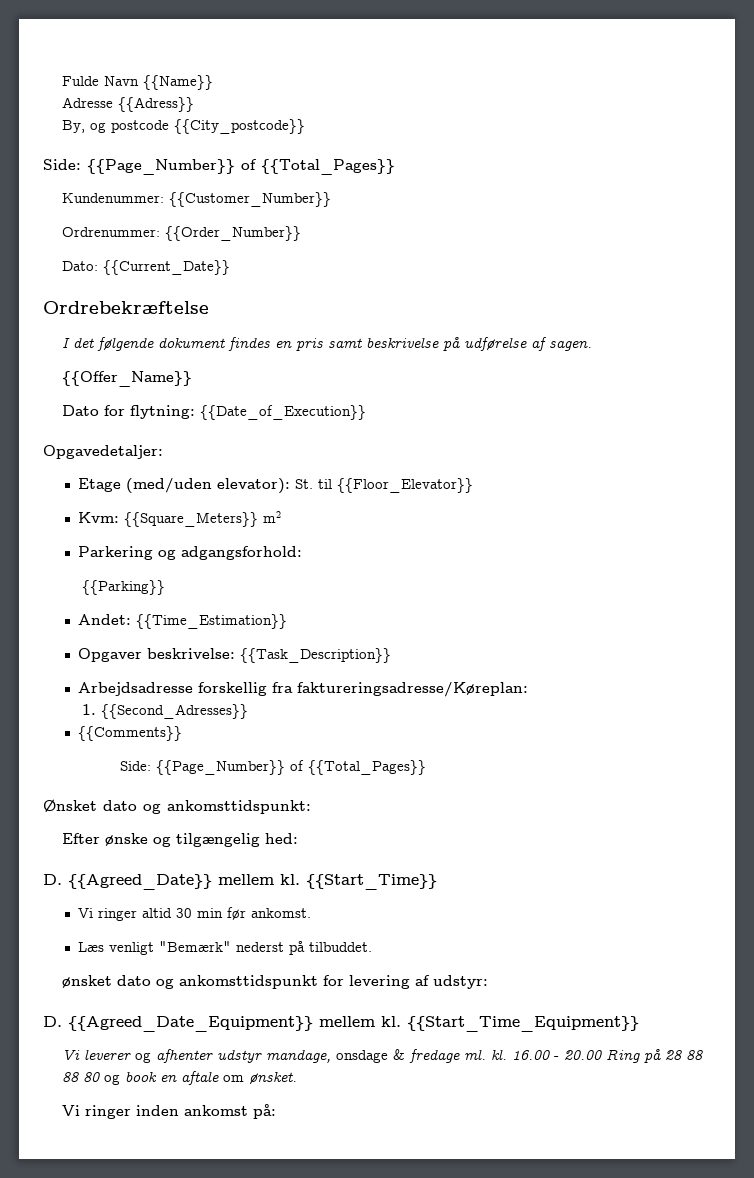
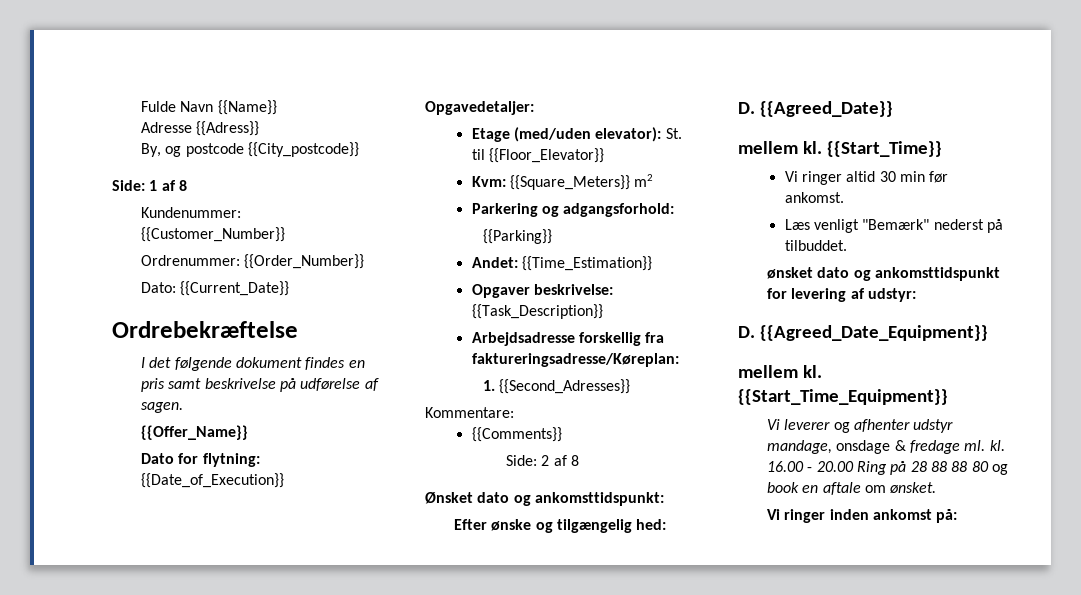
  By, og postcode {{City_postcode}}
- Side: {{Page_Number}} of {{Total_Pages}}
+ Side: 1 af 8
+ Kommentare:
  {{Comments}}
- Side: {{Page_Number}} of {{Total_Pages}}
+ Side: 2 af 8
- D. {{Agreed_Date}} mellem kl.
+ D. {{Agreed_Date}}
+ mellem kl.
- D. {{Agreed_Date_Equipment}} mellem kl.
+ D. {{Agreed_Date_Equipment}}
+ mellem kl.

